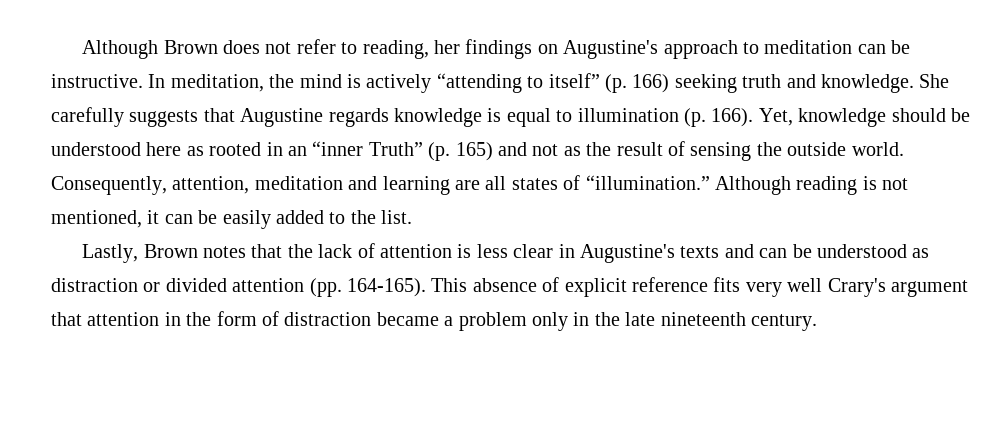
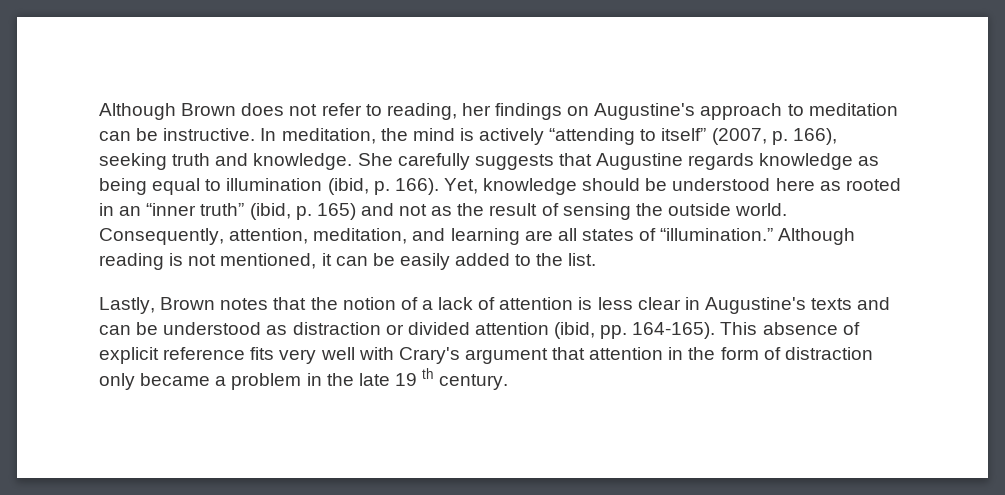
- In meditation, the mind is actively “attending to itself” (p. 166) seeking truth and knowledge.
+ In meditation, the mind is actively “attending to itself” (2007, p. 166), seeking truth and knowledge.
- She carefully suggests that Augustine regards knowledge is equal to illumination (p. 166).
+ She carefully suggests that Augustine regards knowledge as being equal to illumination (ibid, p. 166).
- Yet, knowledge should be understood here as rooted in an “inner Truth” (p. 165) and not as the result of sensing the outside world.
+ Yet, knowledge should be understood here as rooted in an “inner truth” (ibid, p. 165) and not as the result of sensing the outside world.
- Consequently, attention, meditation and learning are all states of “illumination.”
+ Consequently, attention, meditation, and learning are all states of “illumination.”
- Lastly, Brown notes that the lack of attention is less clear in Augustine's texts and can be understood as distraction or divided attention (pp. 164-165).
+ Lastly, Brown notes that the notion of a lack of attention is less clear in Augustine's texts and can be understood as distraction or divided attention (ibid, pp. 164-165).
- This absence of explicit reference fits very well Crary's argument that attention in the form of distraction became a problem only in the late nineteenth century.
+ This absence of explicit reference fits very well with Crary's argument that attention in the form of distraction only became a problem in the late 19 th century.

